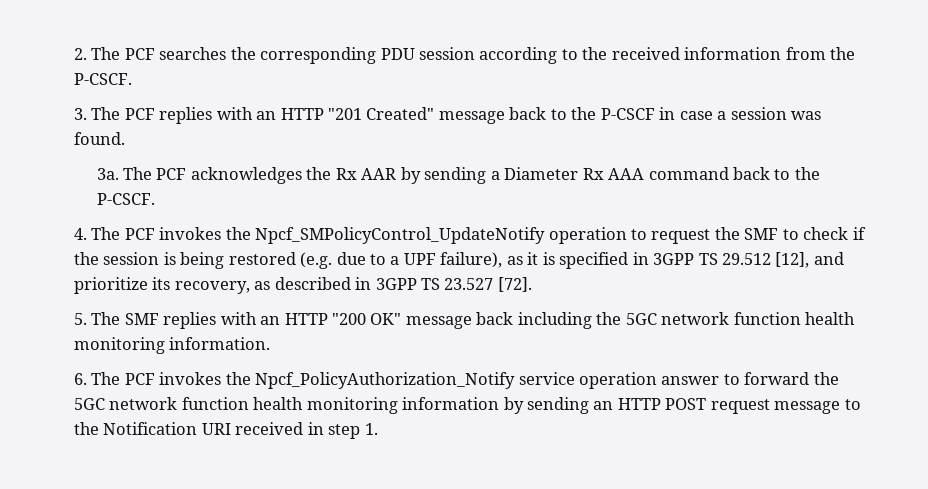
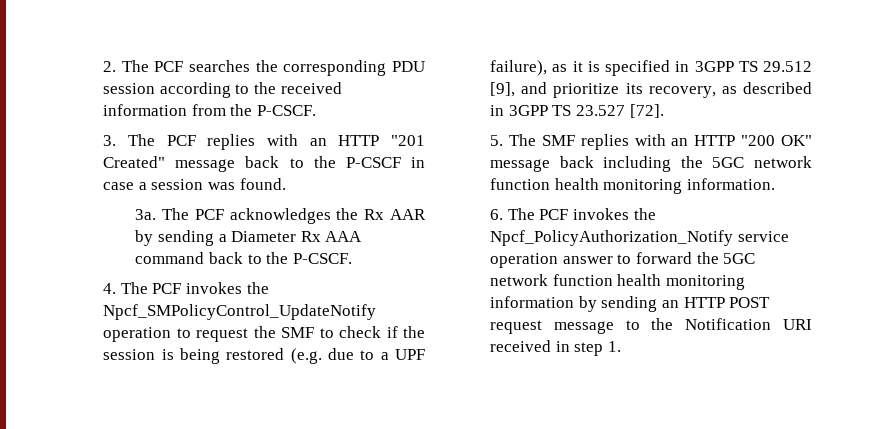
- 4. The PCF invokes the Npcf_SMPolicyControl_UpdateNotify operation to request the SMF to check if the session is being restored (e.g. due to a UPF failure), as it is specified in 3GPP TS 29.512 [12], and prioritize its recovery, as described in 3GPP TS 23.527 [72].
+ 4. The PCF invokes the Npcf_SMPolicyControl_UpdateNotify operation to request the SMF to check if the session is being restored (e.g. due to a UPF failure), as it is specified in 3GPP TS 29.512 [9], and prioritize its recovery, as described in 3GPP TS 23.527 [72].

